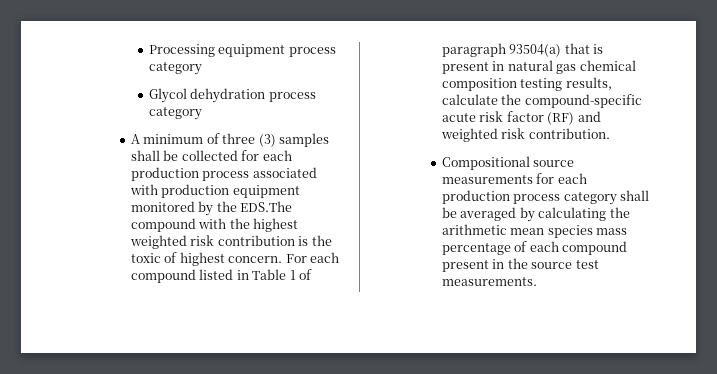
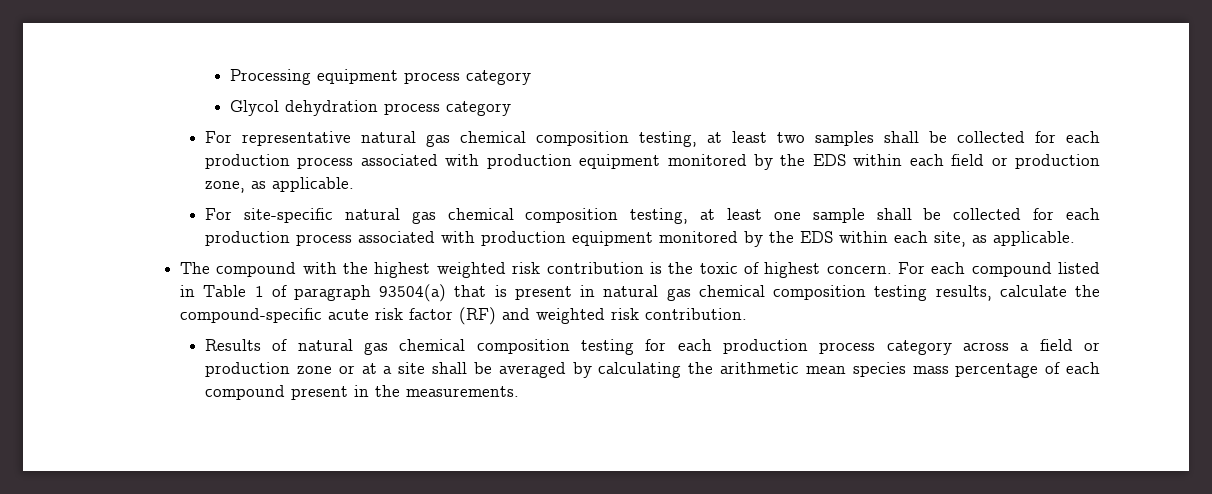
- A minimum of three (3) samples shall be collected for each production process associated with production equipment monitored by the EDS.The compound with the highest weighted risk contribution is the toxic of highest concern.
+ For representative natural gas chemical composition testing, at least two samples shall be collected for each production process associated with production equipment monitored by the EDS within each field or production zone, as applicable.
+ For site-specific natural gas chemical composition testing, at least one sample shall be collected for each production process associated with production equipment monitored by the EDS within each site, as applicable.
+ The compound with the highest weighted risk contribution is the toxic of highest concern.
- Compositional source measurements for each production process category shall be averaged by calculating the arithmetic mean species mass percentage of each compound present in the source test measurements.
+ Results of natural gas chemical composition testing for each production process category across a field or production zone or at a site shall be averaged by calculating the arithmetic mean species mass percentage of each compound present in the measurements.

